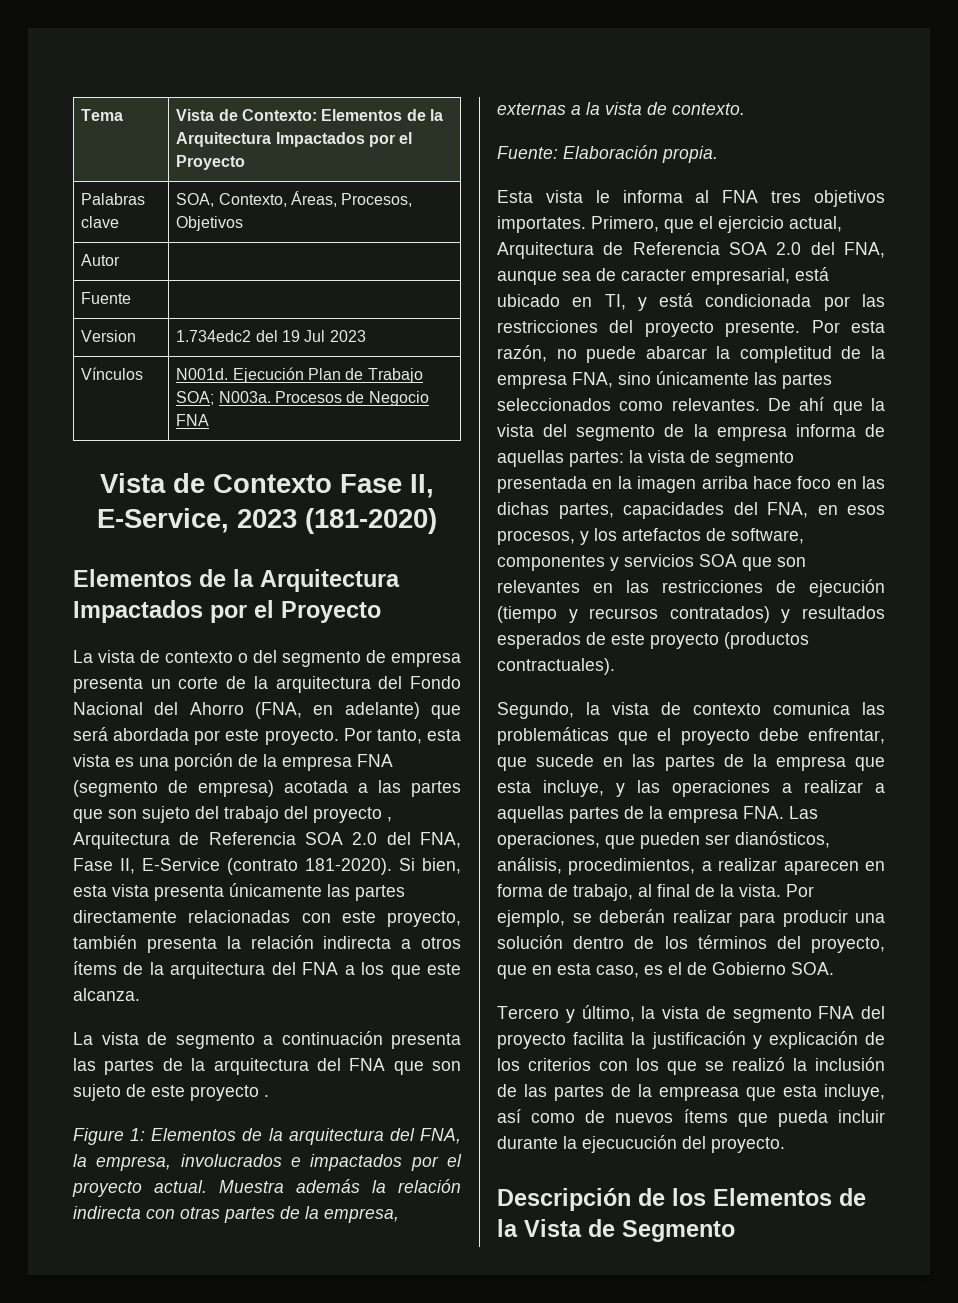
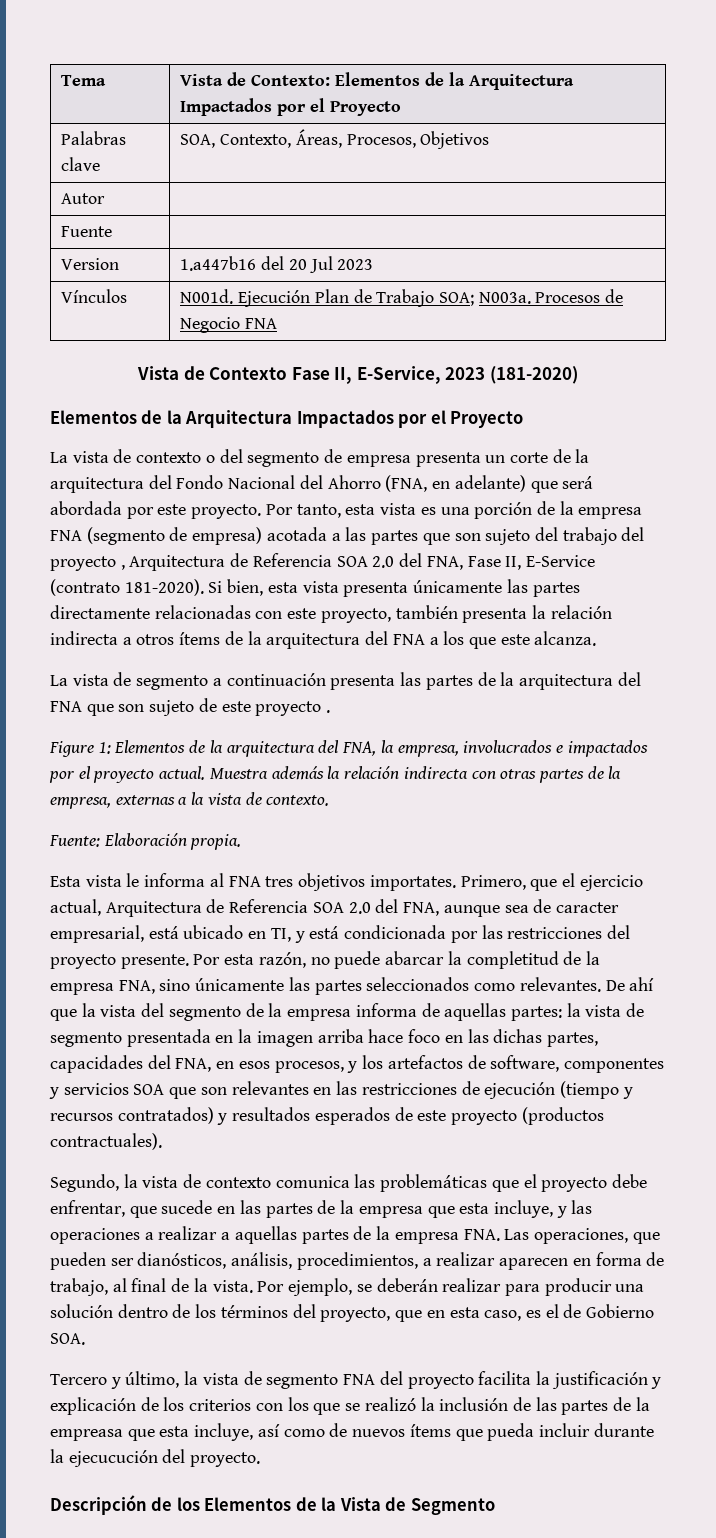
- Version | 1.734edc2 del 19 Jul 2023
+ Version | 1.a447b16 del 20 Jul 2023

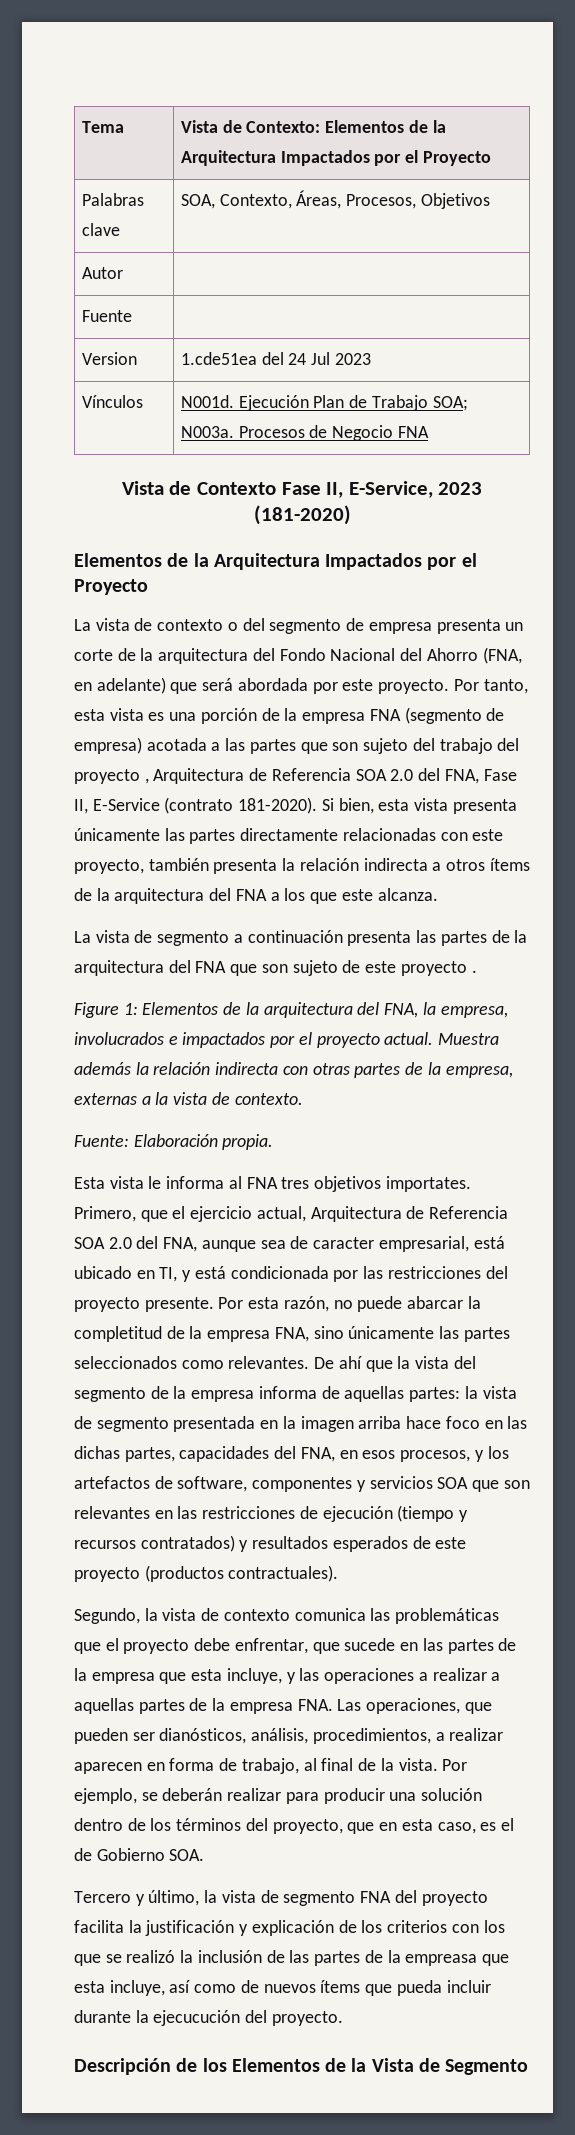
- Version | 1.a447b16 del 20 Jul 2023
+ Version | 1.cde51ea del 24 Jul 2023

